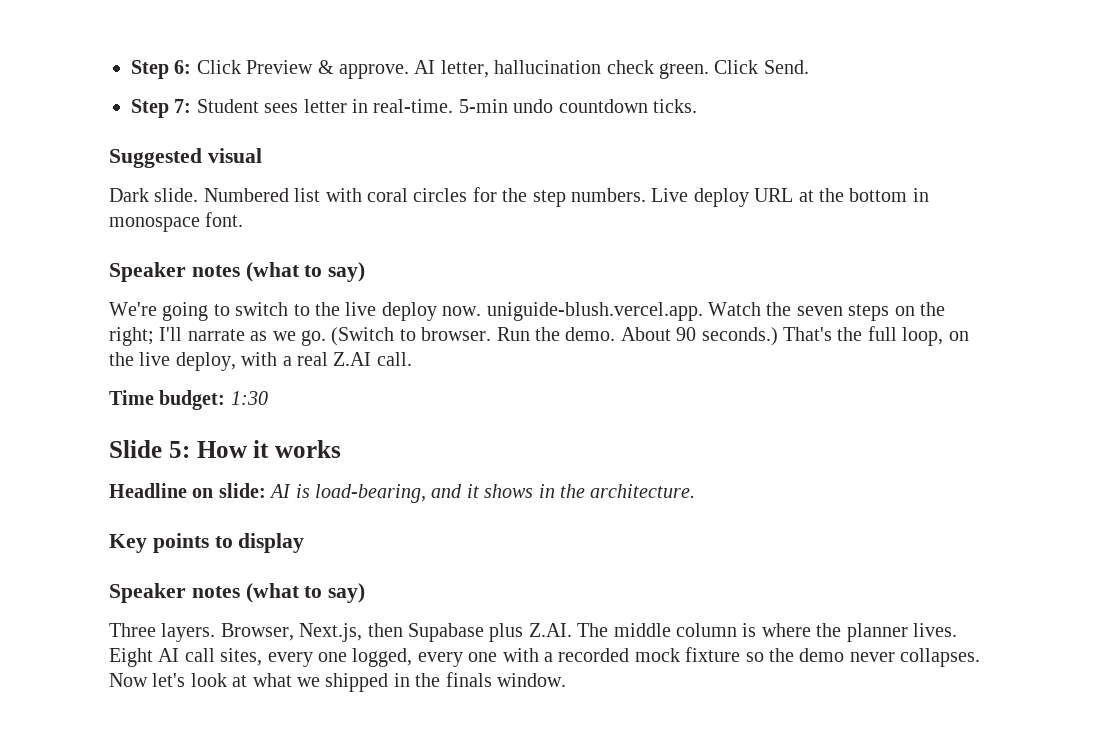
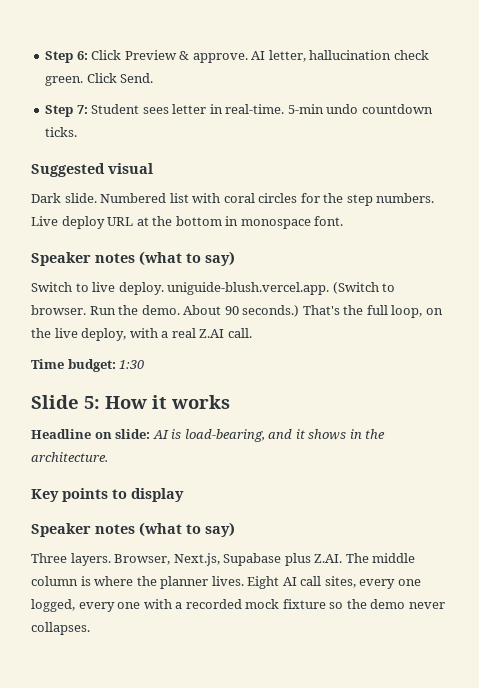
- We're going to switch to the live deploy now. uniguide-blush.vercel.app. Watch the seven steps on the right; I'll narrate as we go. (Switch to browser.
+ Switch to live deploy. uniguide-blush.vercel.app. (Switch to browser.
- Browser, Next.js, then Supabase plus Z.AI. The middle column is where the planner lives.
+ Browser, Next.js, Supabase plus Z.AI. The middle column is where the planner lives.
- Now let's look at what we shipped in the finals window.

